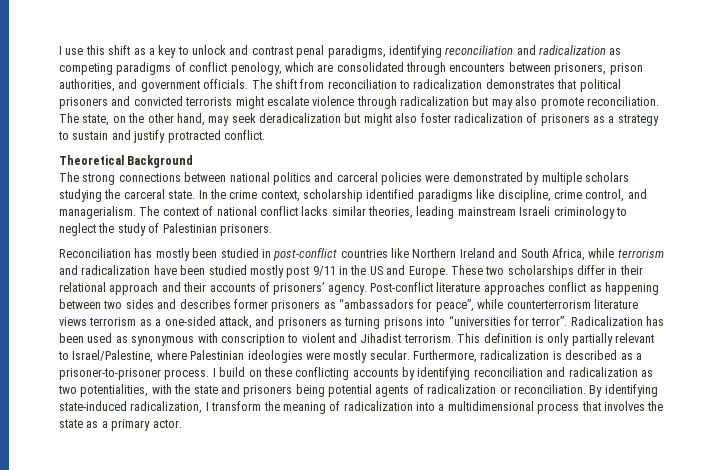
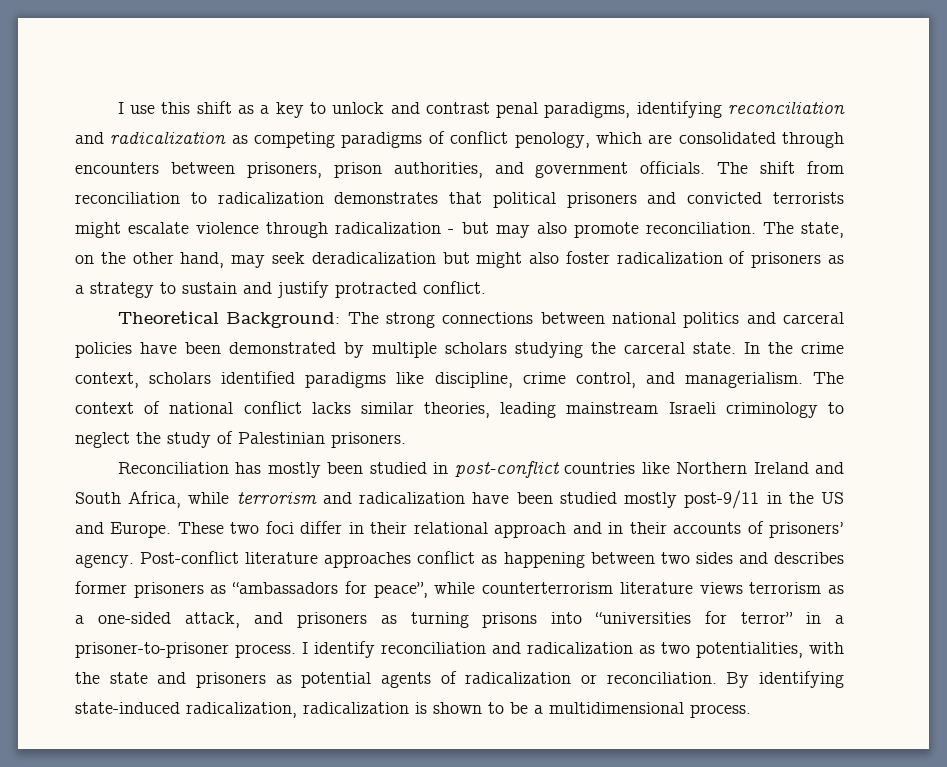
- The shift from reconciliation to radicalization demonstrates that political prisoners and convicted terrorists might escalate violence through radicalization but may also promote reconciliation.
+ The shift from reconciliation to radicalization demonstrates that political prisoners and convicted terrorists might escalate violence through radicalization - but may also promote reconciliation.
- Theoretical Background
- The strong connections between national politics and carceral policies were demonstrated by multiple scholars studying the carceral state.
+ Theoretical Background: The strong connections between national politics and carceral policies have been demonstrated by multiple scholars studying the carceral state.
- In the crime context, scholarship identified paradigms like discipline, crime control, and managerialism.
+ In the crime context, scholars identified paradigms like discipline, crime control, and managerialism.
- Reconciliation has mostly been studied in post-conflict countries like Northern Ireland and South Africa, while terrorism and radicalization have been studied mostly post 9/11 in the US and Europe.
+ Reconciliation has mostly been studied in post-conflict countries like Northern Ireland and South Africa, while terrorism and radicalization have been studied mostly post-9/11 in the US and Europe.
- These two scholarships differ in their relational approach and their accounts of prisoners’ agency.
+ These two foci differ in their relational approach and in their accounts of prisoners’ agency.
- Post-conflict literature approaches conflict as happening between two sides and describes former prisoners as “ambassadors for peace”, while counterterrorism literature views terrorism as a one-sided attack, and prisoners as turning prisons into “universities for terror”. Radicalization has been used as synonymous with conscription to violent and Jihadist terrorism. This definition is only partially relevant to Israel/Palestine, where Palestinian ideologies were mostly secular. Furthermore, radicalization is described as a prisoner-to-prisoner process. I build on these conflicting accounts by identifying reconciliation and radicalization as two potentialities, with the state and prisoners being potential agents of radicalization or reconciliation.
+ Post-conflict literature approaches conflict as happening between two sides and describes former prisoners as “ambassadors for peace”, while counterterrorism literature views terrorism as a one-sided attack, and prisoners as turning prisons into “universities for terror” in a prisoner-to-prisoner process. I identify reconciliation and radicalization as two potentialities, with the state and prisoners as potential agents of radicalization or reconciliation.
- By identifying state-induced radicalization, I transform the meaning of radicalization into a multidimensional process that involves the state as a primary actor.
+ By identifying state-induced radicalization, radicalization is shown to be a multidimensional process.

